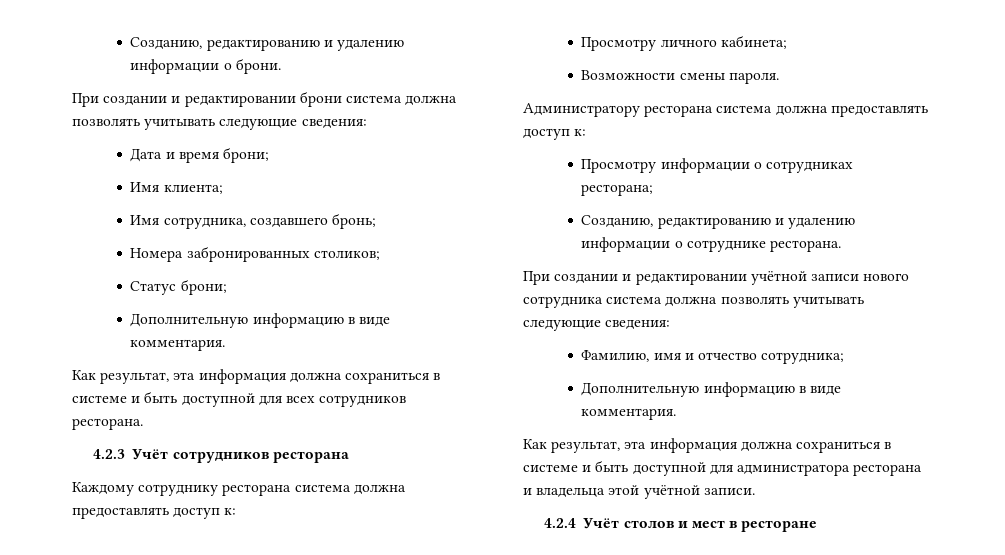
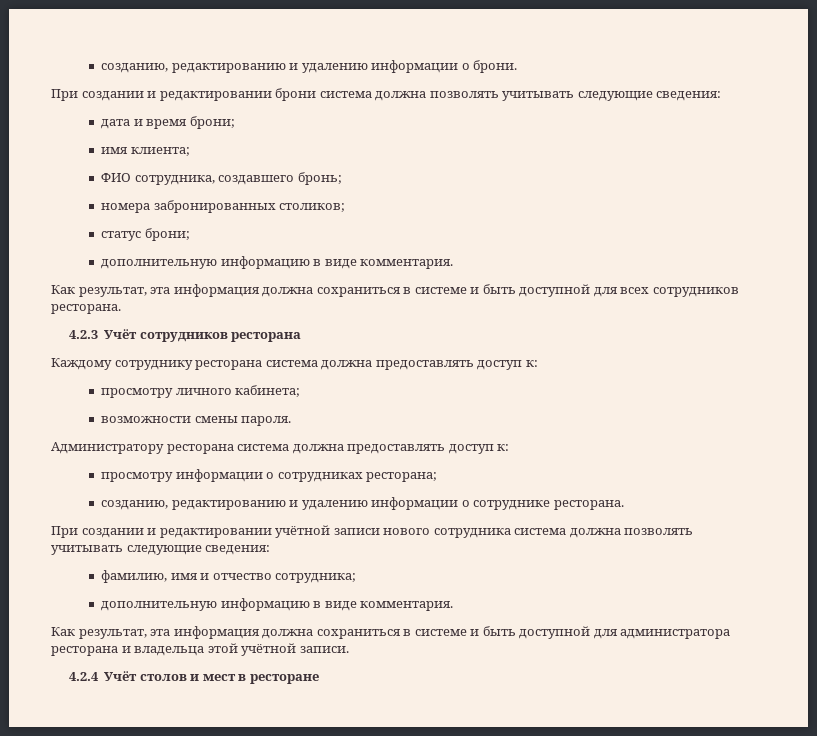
- Созданию, редактированию и удалению информации о брони.
+ созданию, редактированию и удалению информации о брони.
- Дата и время брони;
+ дата и время брони;
- Имя клиента;
+ имя клиента;
- Имя сотрудника, создавшего бронь;
+ ФИО сотрудника, создавшего бронь;
- Номера забронированных столиков;
+ номера забронированных столиков;
- Статус брони;
- Дополнительную информацию в виде комментария.
+ статус брони;
+ дополнительную информацию в виде комментария.
- Просмотру личного кабинета;
+ просмотру личного кабинета;
- Возможности смены пароля.
+ возможности смены пароля.
- Просмотру информации о сотрудниках ресторана;
+ просмотру информации о сотрудниках ресторана;
- Созданию, редактированию и удалению информации о сотруднике ресторана.
+ созданию, редактированию и удалению информации о сотруднике ресторана.
- Фамилию, имя и отчество сотрудника;
- Дополнительную информацию в виде комментария.
+ фамилию, имя и отчество сотрудника;
+ дополнительную информацию в виде комментария.

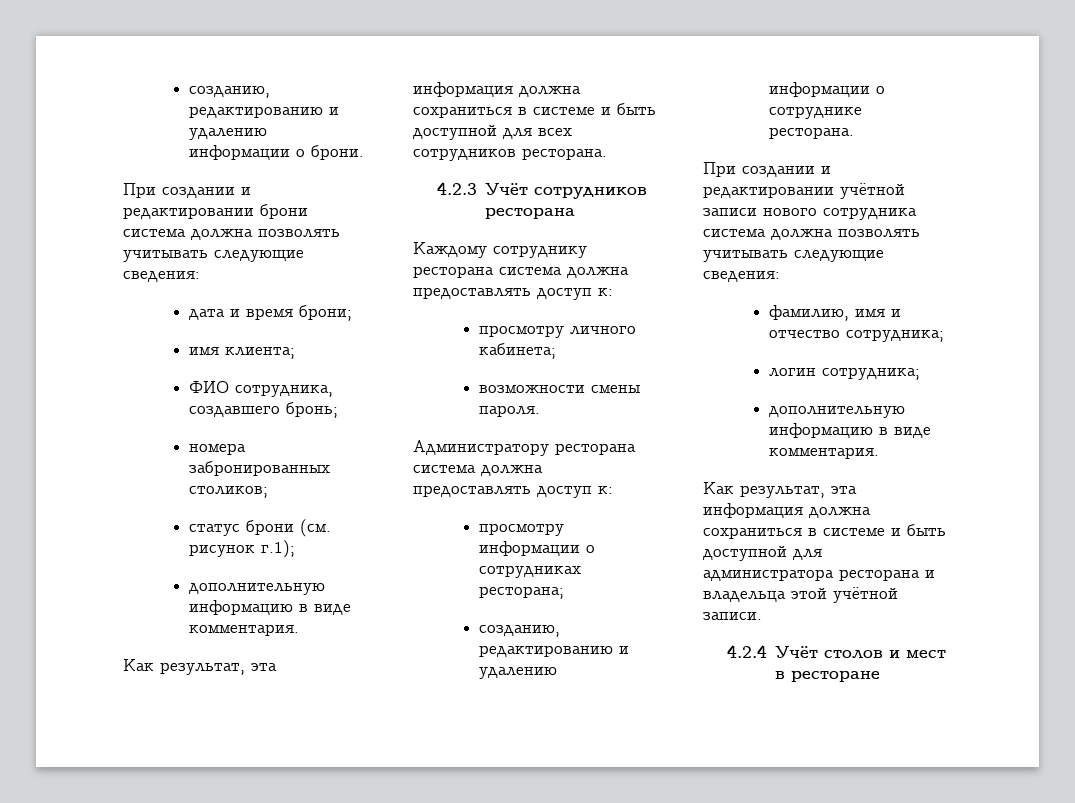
- статус брони;
+ статус брони (см. рисунок г.1);
+ логин сотрудника;

